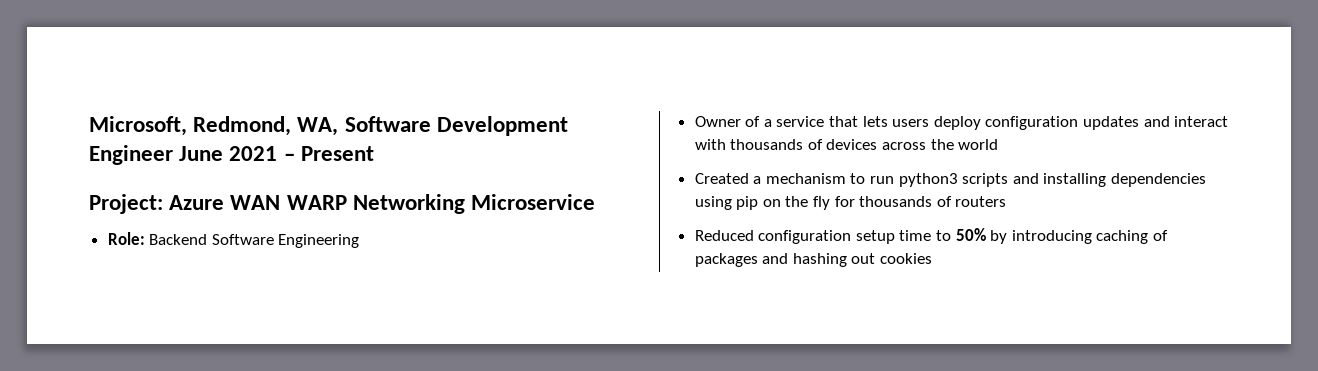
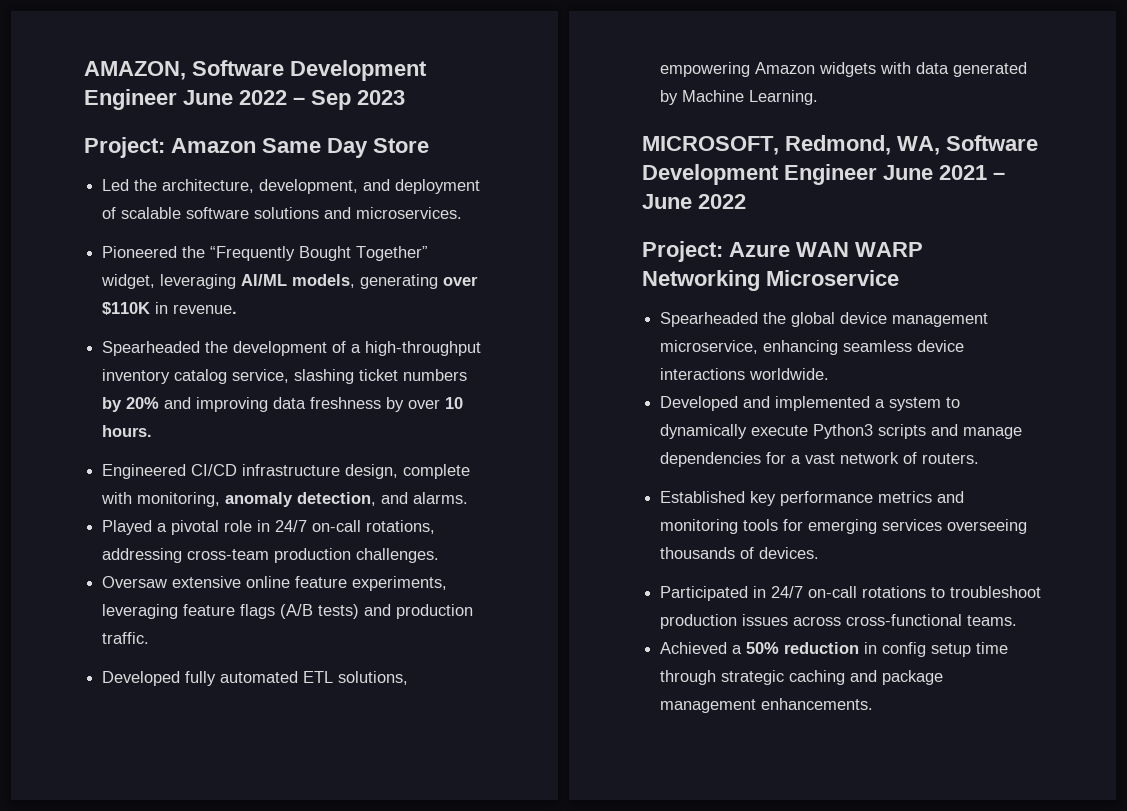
- Microsoft, Redmond, WA, Software Development Engineer June 2021 – Present
+ AMAZON, Software Development Engineer June 2022 – Sep 2023
+ Project: Amazon Same Day Store
+ Led the architecture, development, and deployment of scalable software solutions and microservices.
+ Pioneered the “Frequently Bought Together” widget, leveraging AI/ML models, generating over $110K in revenue.
+ Spearheaded the development of a high-throughput inventory catalog service, slashing ticket numbers by 20% and improving data freshness by over 10 hours.
+ Engineered CI/CD infrastructure design, complete with monitoring, anomaly detection, and alarms.
+ Played a pivotal role in 24/7 on-call rotations, addressing cross-team production challenges.
+ Oversaw extensive online feature experiments, leveraging feature flags (A/B tests) and production traffic.
+ Developed fully automated ETL solutions, empowering Amazon widgets with data generated by Machine Learning.
+ MICROSOFT, Redmond, WA, Software Development Engineer June 2021 – June 2022
- Role: Backend Software Engineering
- Owner of a service that lets users deploy configuration updates and interact with thousands of devices across the world
- Created a mechanism to run python3 scripts and installing dependencies using pip on the fly for thousands of routers
- Reduced configuration setup time to 50% by introducing caching of packages and hashing out cookies
+ Spearheaded the global device management microservice, enhancing seamless device interactions worldwide.
+ Developed and implemented a system to dynamically execute Python3 scripts and manage dependencies for a vast network of routers.
+ Established key performance metrics and monitoring tools for emerging services overseeing thousands of devices.
+ Participated in 24/7 on-call rotations to troubleshoot production issues across cross-functional teams.
+ Achieved a 50% reduction in config setup time through strategic caching and package management enhancements.

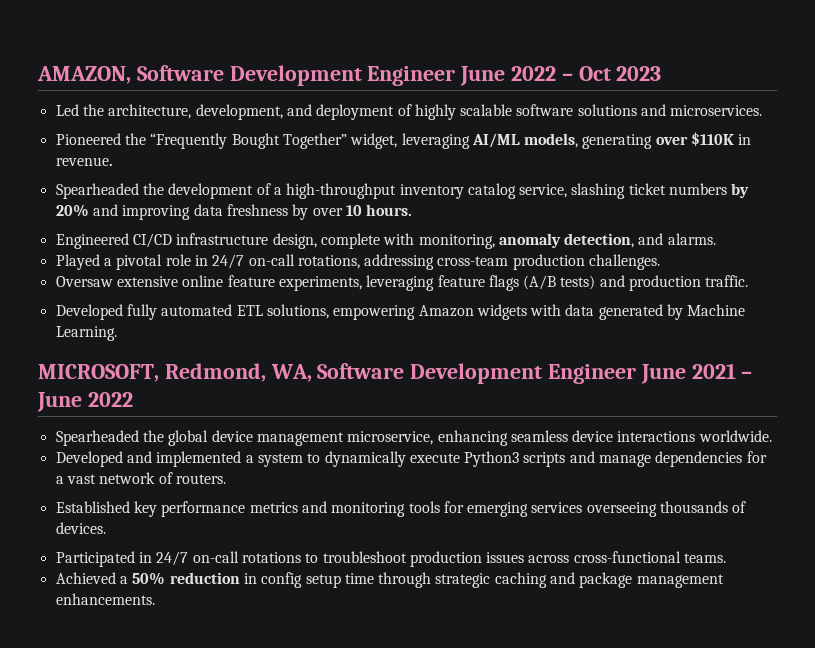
- AMAZON, Software Development Engineer June 2022 – Sep 2023
+ AMAZON, Software Development Engineer June 2022 – Oct 2023
- Project: Amazon Same Day Store
- Led the architecture, development, and deployment of scalable software solutions and microservices.
+ Led the architecture, development, and deployment of highly scalable software solutions and microservices.
- Project: Azure WAN WARP Networking Microservice

